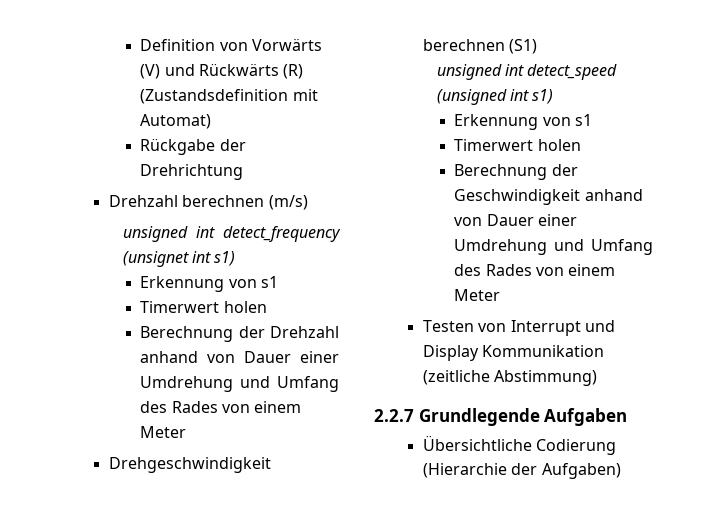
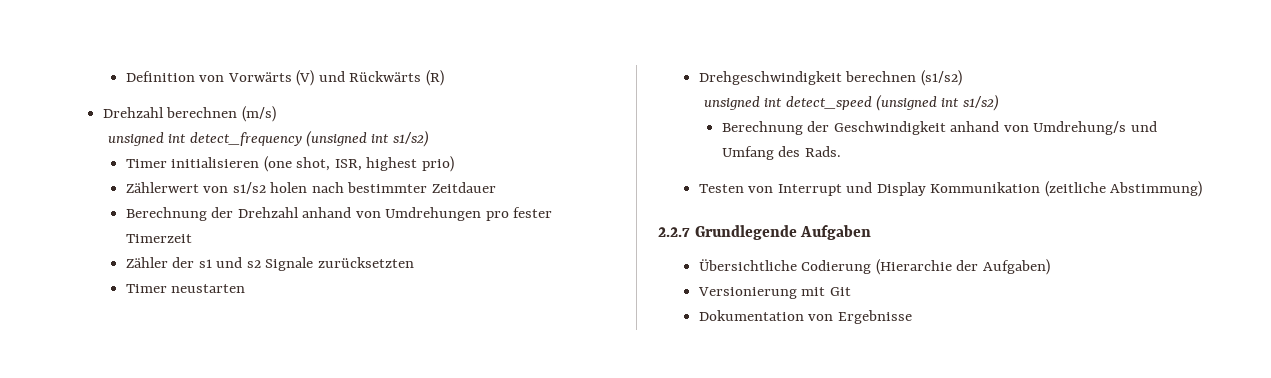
- Definition von Vorwärts (V) und Rückwärts (R) (Zustandsdefinition mit Automat)
- Rückgabe der Drehrichtung
+ Definition von Vorwärts (V) und Rückwärts (R)
- unsigned int detect_frequency (unsignet int s1)
- Erkennung von s1
- Timerwert holen
+ unsigned int detect_frequency (unsigned int s1/s2)
+ Timer initialisieren (one shot, ISR, highest prio)
+ Zählerwert von s1/s2 holen nach bestimmter Zeitdauer
- Berechnung der Drehzahl anhand von Dauer einer Umdrehung und Umfang des Rades von einem Meter
+ Berechnung der Drehzahl anhand von Umdrehungen pro fester Timerzeit
+ Zähler der s1 und s2 Signale zurücksetzten
+ Timer neustarten
- Drehgeschwindigkeit berechnen (S1)
+ Drehgeschwindigkeit berechnen (s1/s2)
- unsigned int detect_speed (unsigned int s1)
- Erkennung von s1
- Timerwert holen
+ unsigned int detect_speed (unsigned int s1/s2)
- Berechnung der Geschwindigkeit anhand von Dauer einer Umdrehung und Umfang des Rades von einem Meter
+ Berechnung der Geschwindigkeit anhand von Umdrehung/s und Umfang des Rads.
+ Versionierung mit Git
+ Dokumentation von Ergebnisse

